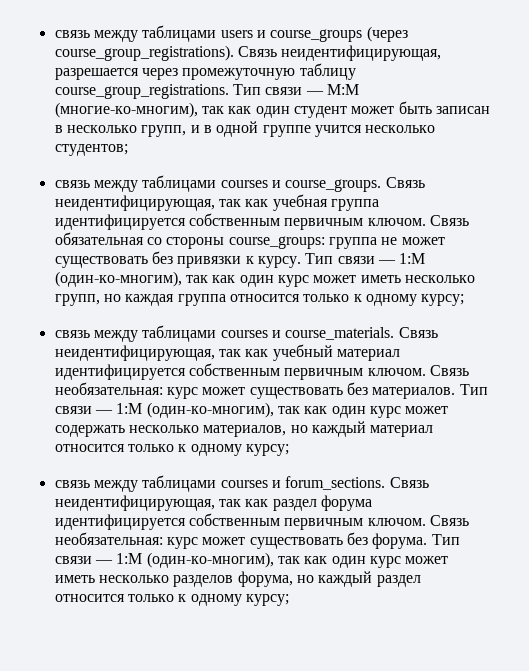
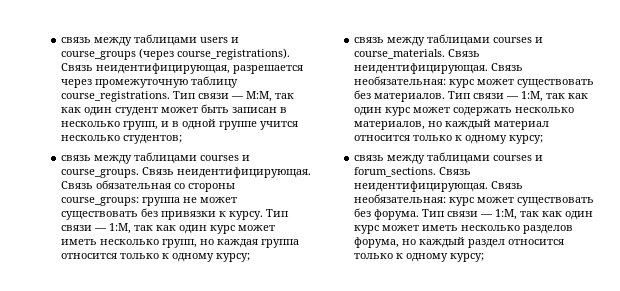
- связь между таблицами users и course_groups (через course_group_registrations).
+ связь между таблицами users и course_groups (через course_registrations).
- Связь неидентифицирующая, разрешается через промежуточную таблицу course_group_registrations. Тип связи — M:M (многие-ко-многим), так как один студент может быть записан в несколько групп, и в одной группе учится несколько студентов;
+ Связь неидентифицирующая, разрешается через промежуточную таблицу course_registrations. Тип связи — M:M, так как один студент может быть записан в несколько групп, и в одной группе учится несколько студентов;
- связь между таблицами courses и course_groups. Связь неидентифицирующая, так как учебная группа идентифицируется собственным первичным ключом.
+ связь между таблицами courses и course_groups. Связь неидентифицирующая.
- Тип связи — 1:M (один-ко-многим), так как один курс может иметь несколько групп, но каждая группа относится только к одному курсу;
+ Тип связи — 1:M, так как один курс может иметь несколько групп, но каждая группа относится только к одному курсу;
- связь между таблицами courses и course_materials. Связь неидентифицирующая, так как учебный материал идентифицируется собственным первичным ключом.
+ связь между таблицами courses и course_materials. Связь неидентифицирующая.
- Тип связи — 1:M (один-ко-многим), так как один курс может содержать несколько материалов, но каждый материал относится только к одному курсу;
+ Тип связи — 1:M, так как один курс может содержать несколько материалов, но каждый материал относится только к одному курсу;
- связь между таблицами courses и forum_sections. Связь неидентифицирующая, так как раздел форума идентифицируется собственным первичным ключом.
+ связь между таблицами courses и forum_sections. Связь неидентифицирующая.
- Тип связи — 1:M (один-ко-многим), так как один курс может иметь несколько разделов форума, но каждый раздел относится только к одному курсу;
+ Тип связи — 1:M, так как один курс может иметь несколько разделов форума, но каждый раздел относится только к одному курсу;

